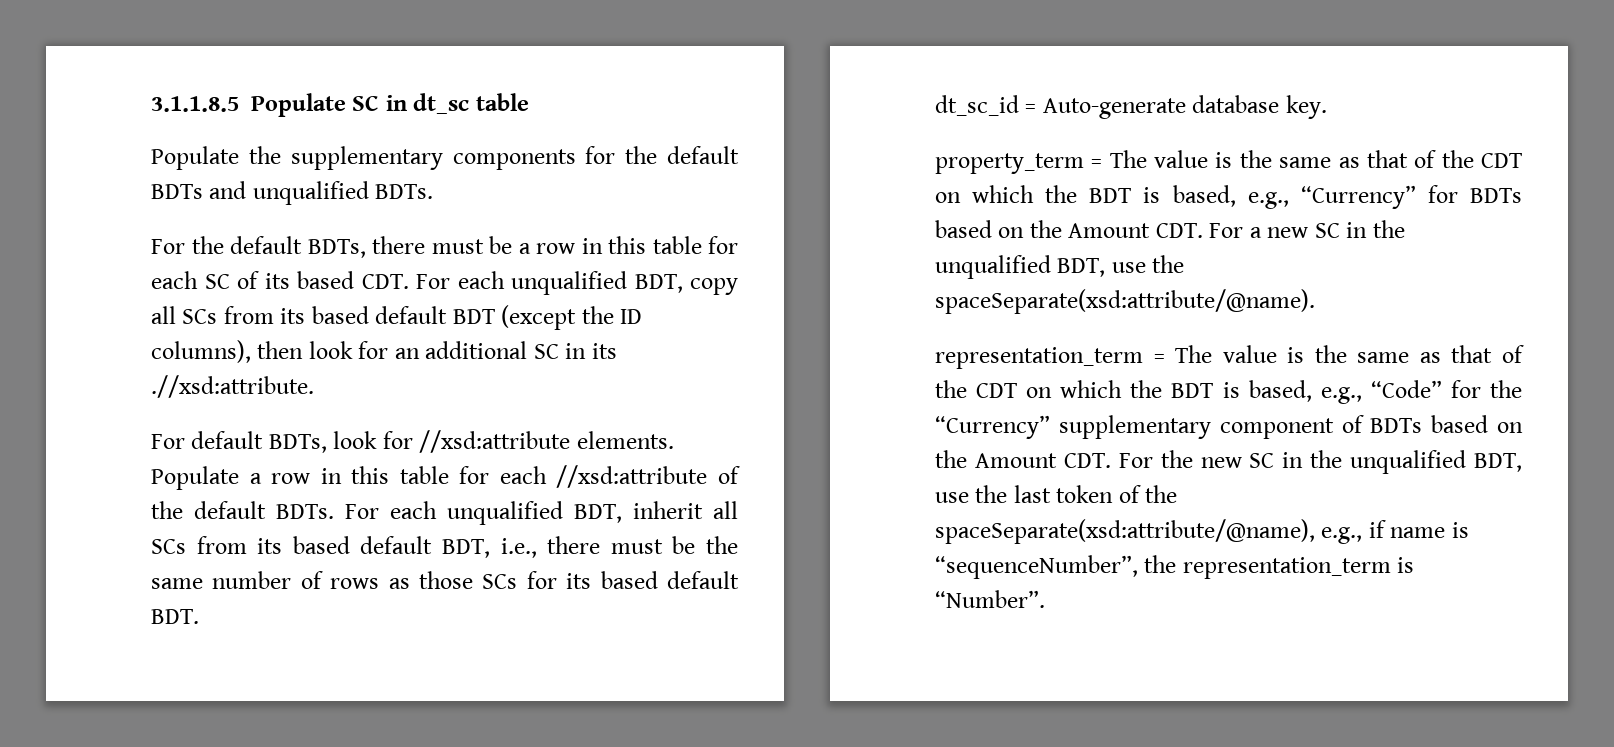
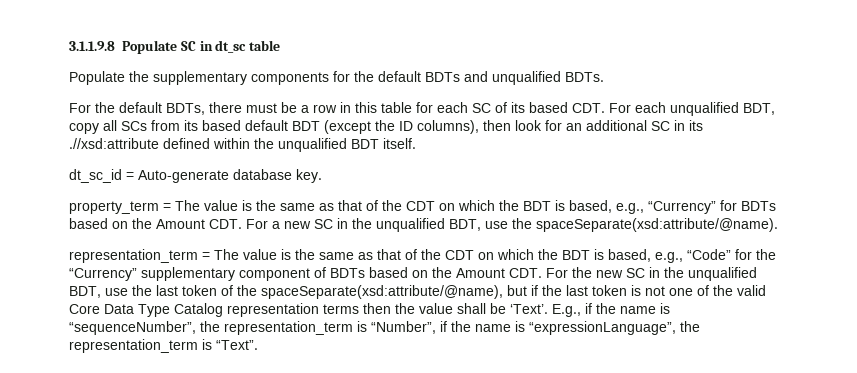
- 3.1.1.8.5 Populate SC in dt_sc table
+ 3.1.1.9.8 Populate SC in dt_sc table
- For the default BDTs, there must be a row in this table for each SC of its based CDT. For each unqualified BDT, copy all SCs from its based default BDT (except the ID columns), then look for an additional SC in its .//xsd:attribute.
- For default BDTs, look for //xsd:attribute elements. Populate a row in this table for each //xsd:attribute of the default BDTs. For each unqualified BDT, inherit all SCs from its based default BDT, i.e., there must be the same number of rows as those SCs for its based default BDT.
+ For the default BDTs, there must be a row in this table for each SC of its based CDT. For each unqualified BDT, copy all SCs from its based default BDT (except the ID columns), then look for an additional SC in its .//xsd:attribute defined within the unqualified BDT itself.
- representation_term = The value is the same as that of the CDT on which the BDT is based, e.g., “Code” for the “Currency” supplementary component of BDTs based on the Amount CDT. For the new SC in the unqualified BDT, use the last token of the spaceSeparate(xsd:attribute/@name), e.g., if name is “sequenceNumber”, the representation_term is “Number”.
+ representation_term = The value is the same as that of the CDT on which the BDT is based, e.g., “Code” for the “Currency” supplementary component of BDTs based on the Amount CDT. For the new SC in the unqualified BDT, use the last token of the spaceSeparate(xsd:attribute/@name), but if the last token is not one of the valid Core Data Type Catalog representation terms then the value shall be ‘Text’. E.g., if the name is “sequenceNumber”, the representation_term is “Number”, if the name is “expressionLanguage”, the representation_term is “Text”.

